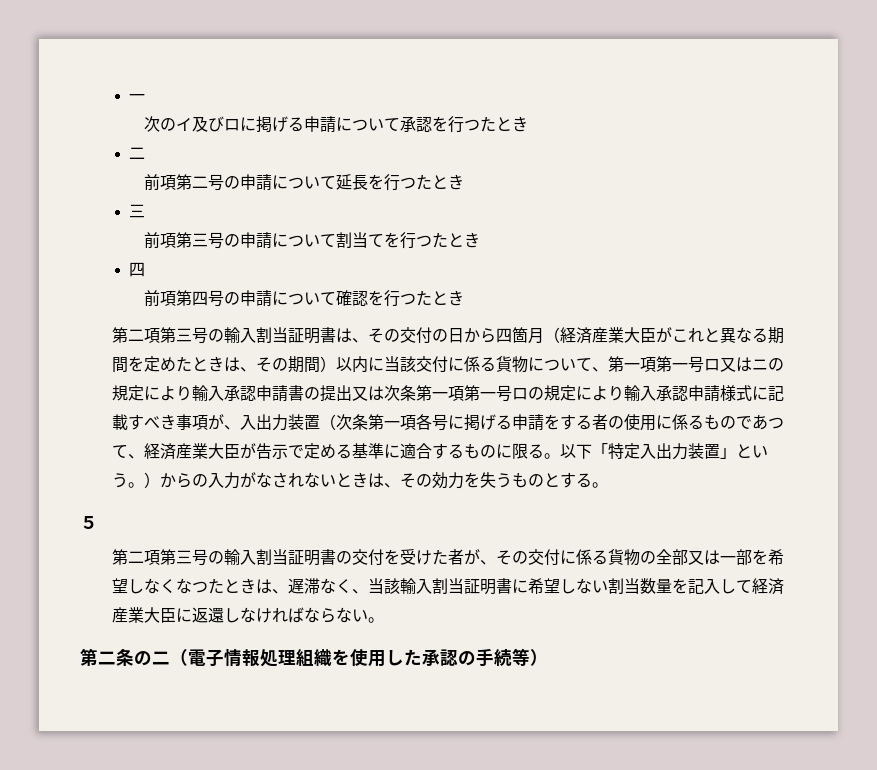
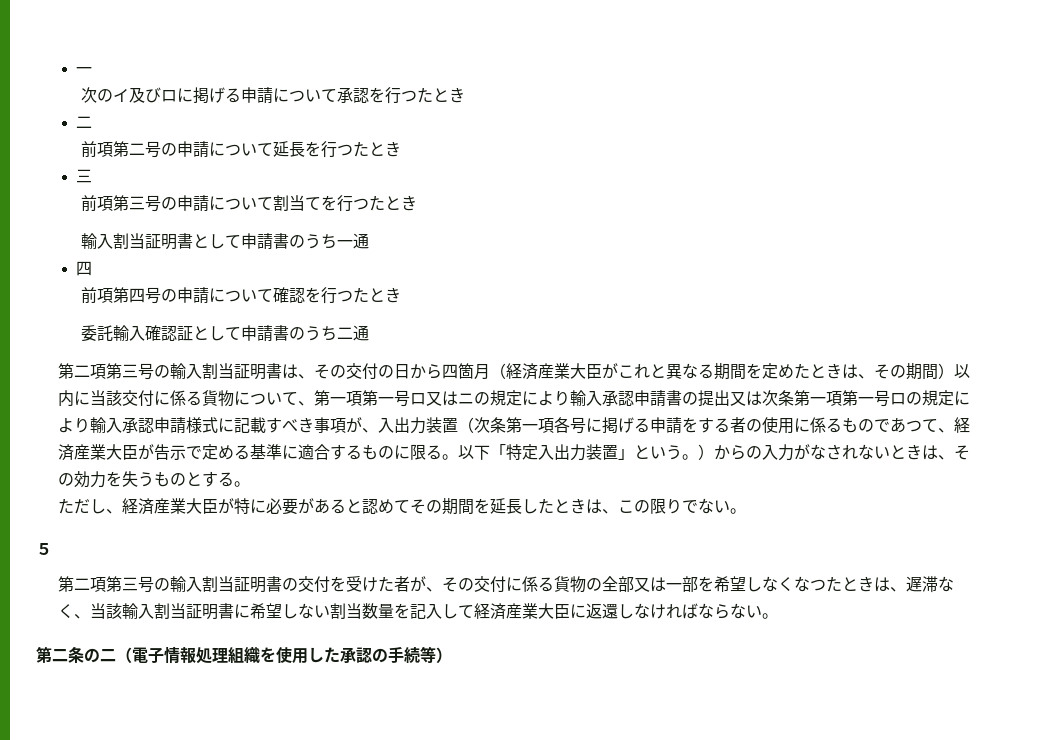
+ 輸入割当証明書として申請書のうち一通
+ 委託輸入確認証として申請書のうち二通
+ ただし、経済産業大臣が特に必要があると認めてその期間を延長したときは、この限りでない。

